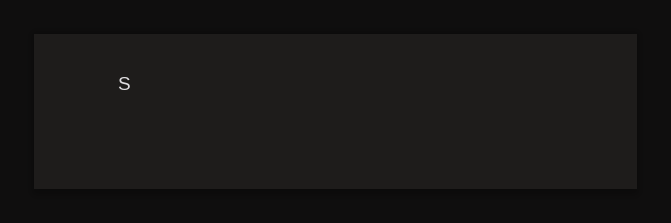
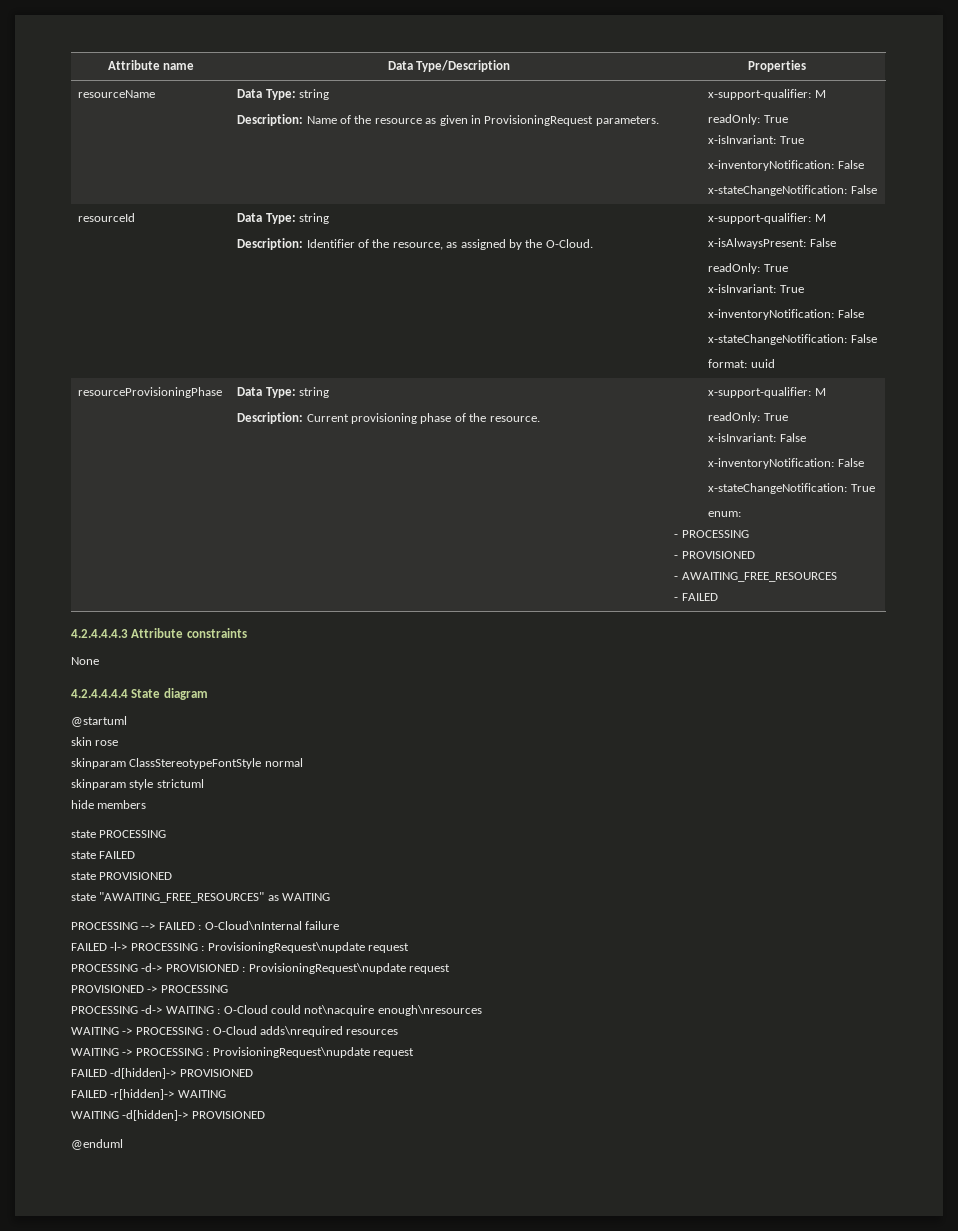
- S
+ Attribute name | Data Type/Description | Properties
+ resourceName | Data Type: string
+ Description: Name of the resource as given in ProvisioningRequest parameters. | x-support-qualifier: M
+ readOnly: True
+ x-isInvariant: True
+ x-inventoryNotification: False
+ x-stateChangeNotification: False
+ resourceId | Data Type: string
+ Description: Identifier of the resource, as assigned by the O-Cloud. | x-support-qualifier: M
+ x-isAlwaysPresent: False
+ readOnly: True
+ x-isInvariant: True
+ x-inventoryNotification: False
+ x-stateChangeNotification: False
+ format: uuid
+ resourceProvisioningPhase | Data Type: string
+ Description: Current provisioning phase of the resource. | x-support-qualifier: M
+ readOnly: True
+ x-isInvariant: False
+ x-inventoryNotification: False
+ x-stateChangeNotification: True
+ enum:
+ - PROCESSING
+ - PROVISIONED
+ - AWAITING_FREE_RESOURCES
+ - FAILED
+ 4.2.4.4.4.3 Attribute constraints
+ None
+ 4.2.4.4.4.4 State diagram
+ @startuml
+ skin rose
+ skinparam ClassStereotypeFontStyle normal
+ skinparam style strictuml
+ hide members
+ state PROCESSING
+ state FAILED
+ state PROVISIONED
+ state "AWAITING_FREE_RESOURCES" as WAITING
+ PROCESSING --> FAILED : O-Cloud\nInternal failure
+ FAILED -l-> PROCESSING : ProvisioningRequest\nupdate request
+ PROCESSING -d-> PROVISIONED : ProvisioningRequest\nupdate request
+ PROVISIONED -> PROCESSING
+ PROCESSING -d-> WAITING : O-Cloud could not\nacquire enough\nresources
+ WAITING -> PROCESSING : O-Cloud adds\nrequired resources
+ WAITING -> PROCESSING : ProvisioningRequest\nupdate request
+ FAILED -d[hidden]-> PROVISIONED
+ FAILED -r[hidden]-> WAITING
+ WAITING -d[hidden]-> PROVISIONED
+ @enduml

